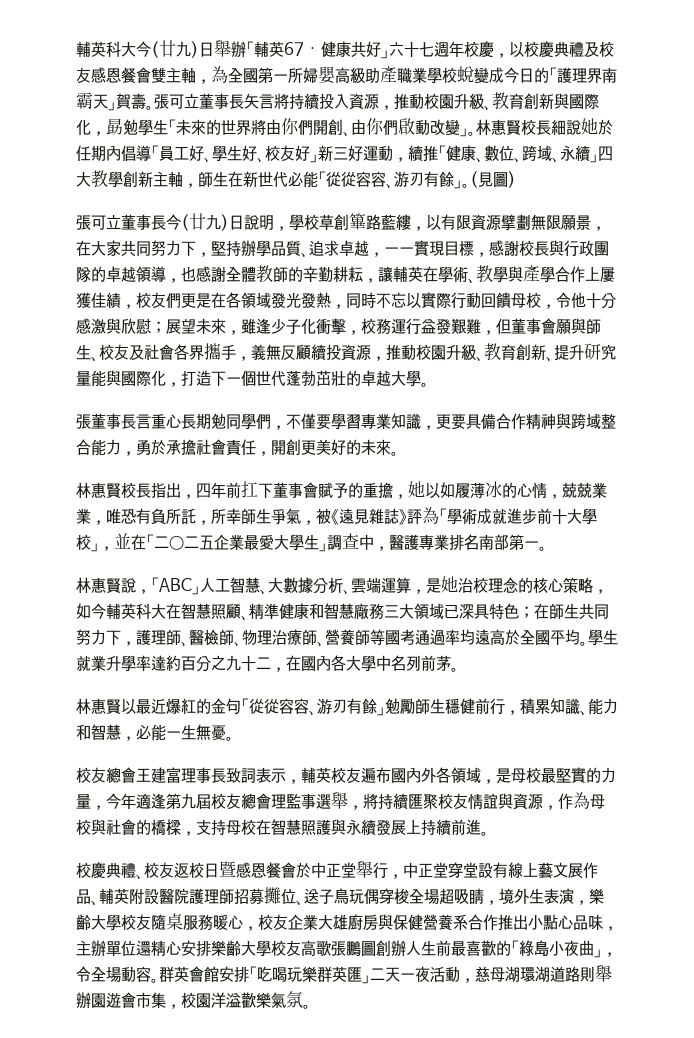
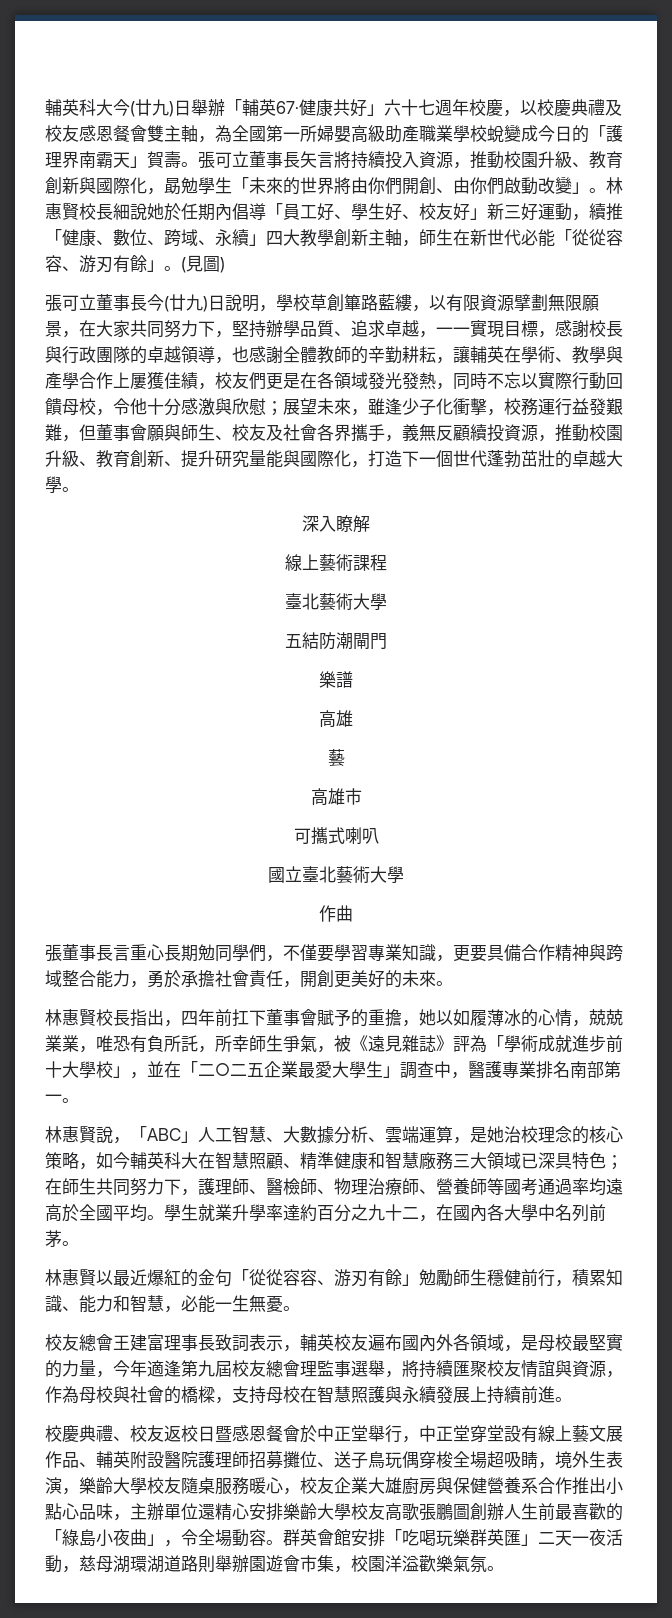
+ 深入瞭解
+ 線上藝術課程
+ 臺北藝術大學
+ 五結防潮閘門
+ 樂譜
+ 高雄
+ 藝
+ 高雄市
+ 可攜式喇叭
+ 國立臺北藝術大學
+ 作曲

